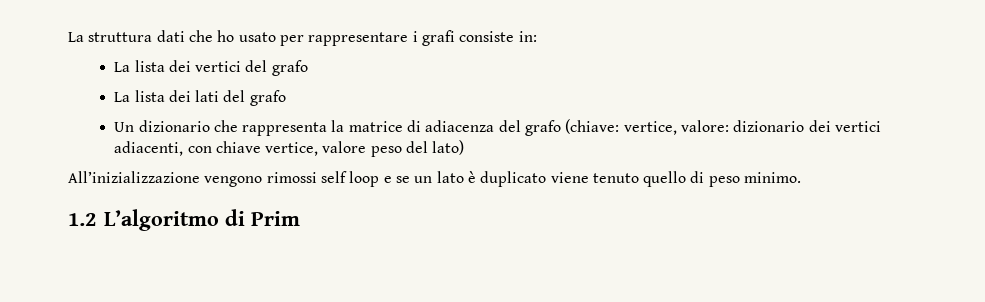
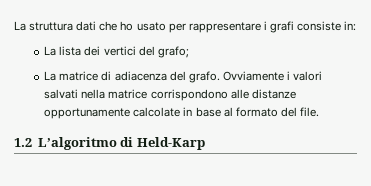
- La lista dei vertici del grafo
- La lista dei lati del grafo
- Un dizionario che rappresenta la matrice di adiacenza del grafo (chiave: vertice, valore: dizionario dei vertici adiacenti, con chiave vertice, valore peso del lato)
- All’inizializzazione vengono rimossi self loop e se un lato è duplicato viene tenuto quello di peso minimo.
+ La lista dei vertici del grafo;
+ La matrice di adiacenza del grafo. Ovviamente i valori salvati nella matrice corrispondono alle distanze opportunamente calcolate in base al formato del file.
- 1.2 L’algoritmo di Prim
+ 1.2 L’algoritmo di Held-Karp

